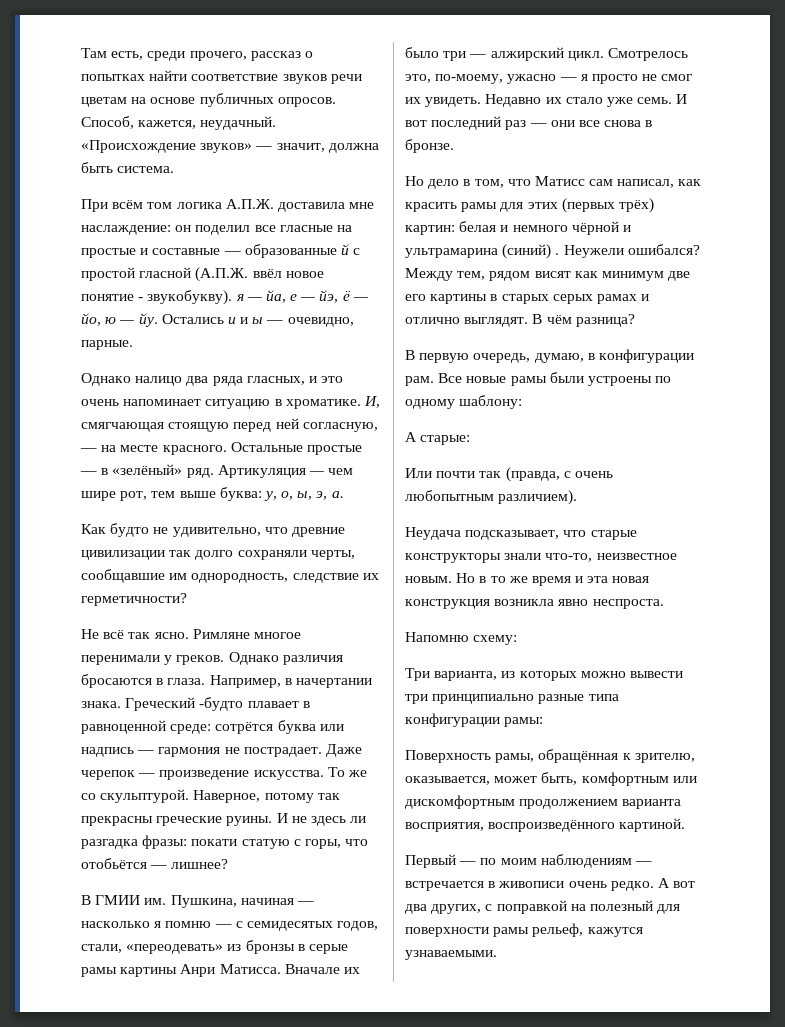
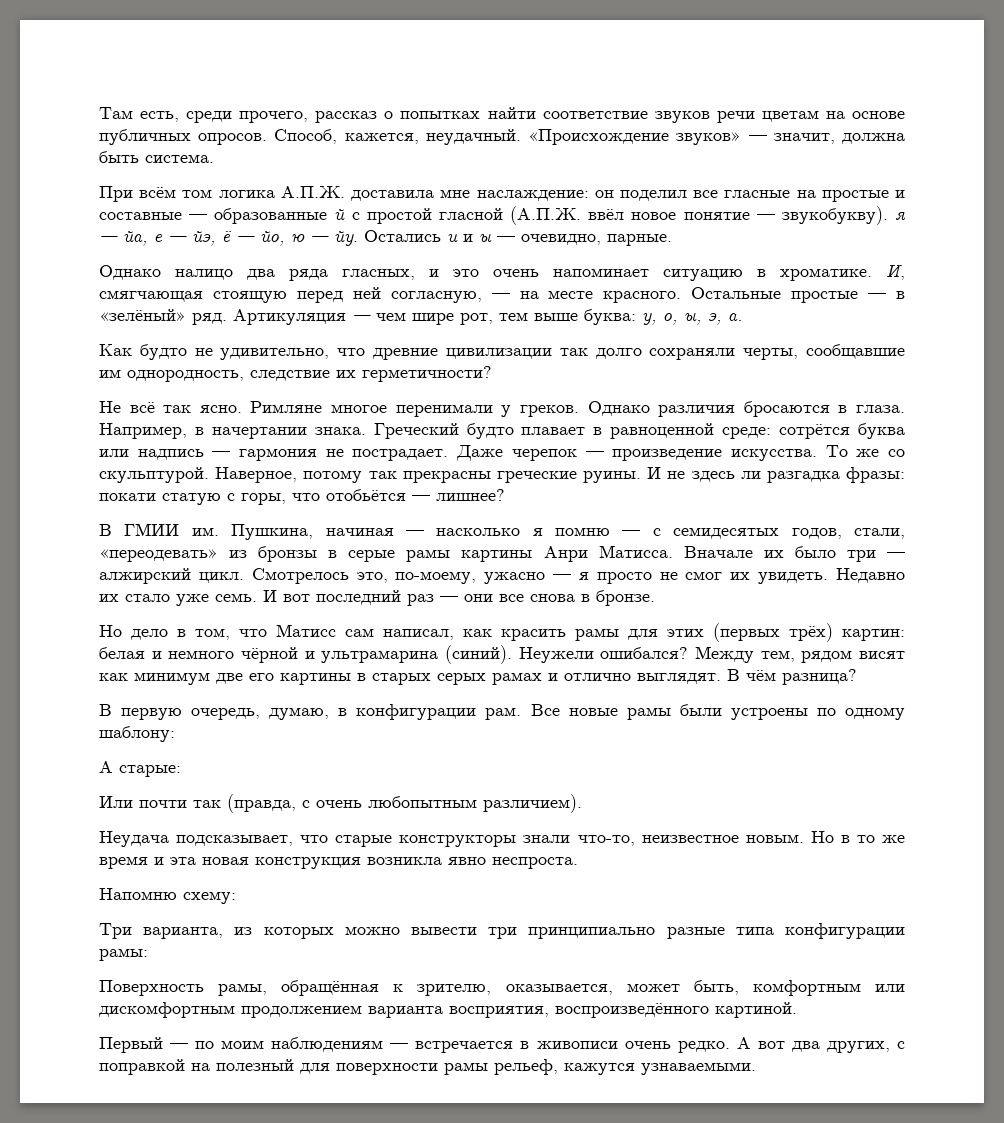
- При всём том логика А.П.Ж. доставила мне наслаждение: он поделил все гласные на простые и составные — образованные й с простой гласной (А.П.Ж. ввёл новое понятие - звукобукву). я — йа, е — йэ, ё — йо, ю — йу.
+ При всём том логика А.П.Ж. доставила мне наслаждение: он поделил все гласные на простые и составные — образованные й с простой гласной (А.П.Ж. ввёл новое понятие — звукобукву). я — йа, е — йэ, ё — йо, ю — йу.
- Греческий -будто плавает в равноценной среде: сотрётся буква или надпись — гармония не пострадает.
+ Греческий будто плавает в равноценной среде: сотрётся буква или надпись — гармония не пострадает.
- Но дело в том, что Матисс сам написал, как красить рамы для этих (первых трёх) картин: белая и немного чёрной и ультрамарина (синий) .
+ Но дело в том, что Матисс сам написал, как красить рамы для этих (первых трёх) картин: белая и немного чёрной и ультрамарина (синий).

